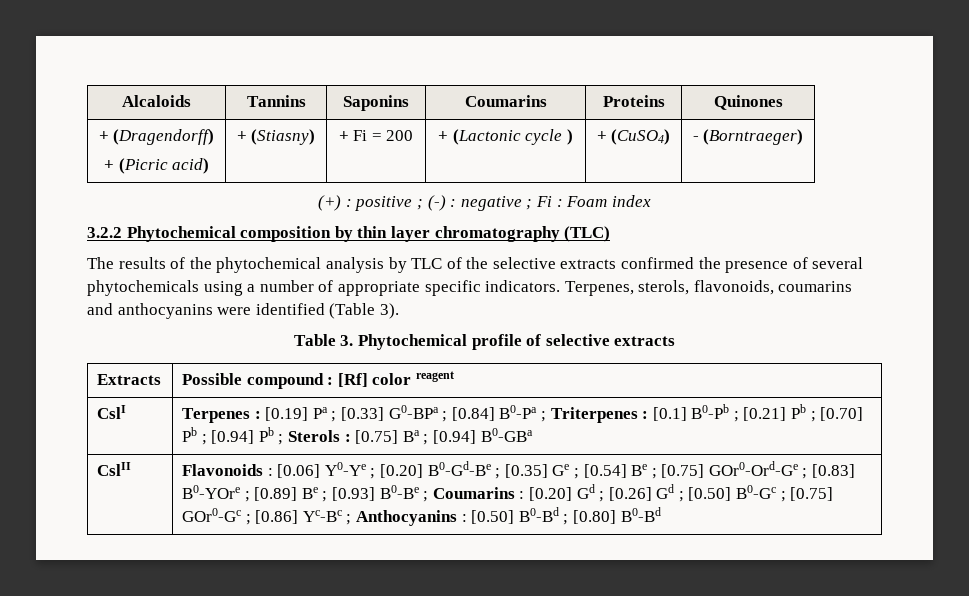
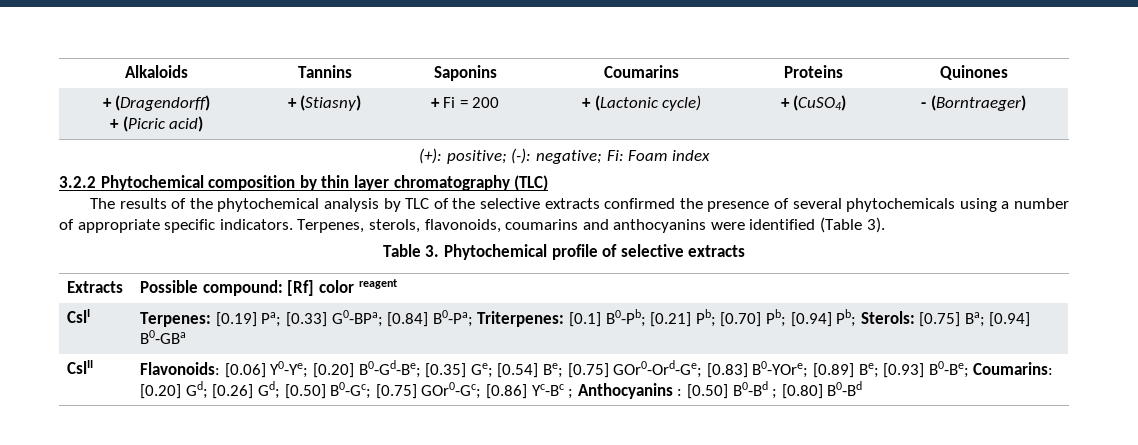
- Alcaloids | Tannins | Saponins | Coumarins | Proteins | Quinones
+ Alkaloids | Tannins | Saponins | Coumarins | Proteins | Quinones
  + (Dragendorff)
- + (Picric acid) | + (Stiasny) | + Fi = 200 | + (Lactonic cycle ) | + (CuSO4) | - (Borntraeger)
+ + (Picric acid) | + (Stiasny) | + Fi = 200 | + (Lactonic cycle) | + (CuSO4) | - (Borntraeger)
- (+) : positive ; (-) : negative ; Fi : Foam index
+ (+): positive; (-): negative; Fi: Foam index
- Extracts | Possible compound : [Rf] color reagent
+ Extracts | Possible compound: [Rf] color reagent
- CslI | Terpenes : [0.19] Pa ; [0.33] G0-BPa ; [0.84] B0-Pa ; Triterpenes : [0.1] B0-Pb ; [0.21] Pb ; [0.70] Pb ; [0.94] Pb ; Sterols : [0.75] Ba ; [0.94] B0-GBa
- CslII | Flavonoids : [0.06] Y0-Ye ; [0.20] B0-Gd-Be ; [0.35] Ge ; [0.54] Be ; [0.75] GOr0-Ord-Ge ; [0.83] B0-YOre ; [0.89] Be ; [0.93] B0-Be ; Coumarins : [0.20] Gd ; [0.26] Gd ; [0.50] B0-Gc ; [0.75] GOr0-Gc ; [0.86] Yc-Bc ; Anthocyanins : [0.50] B0-Bd ; [0.80] B0-Bd
+ CslI | Terpenes: [0.19] Pa; [0.33] G0-BPa; [0.84] B0-Pa; Triterpenes: [0.1] B0-Pb; [0.21] Pb; [0.70] Pb; [0.94] Pb; Sterols: [0.75] Ba; [0.94] B0-GBa
+ CslII | Flavonoids: [0.06] Y0-Ye; [0.20] B0-Gd-Be; [0.35] Ge; [0.54] Be; [0.75] GOr0-Ord-Ge; [0.83] B0-YOre; [0.89] Be; [0.93] B0-Be; Coumarins: [0.20] Gd; [0.26] Gd; [0.50] B0-Gc; [0.75] GOr0-Gc; [0.86] Yc-Bc ; Anthocyanins : [0.50] B0-Bd ; [0.80] B0-Bd

